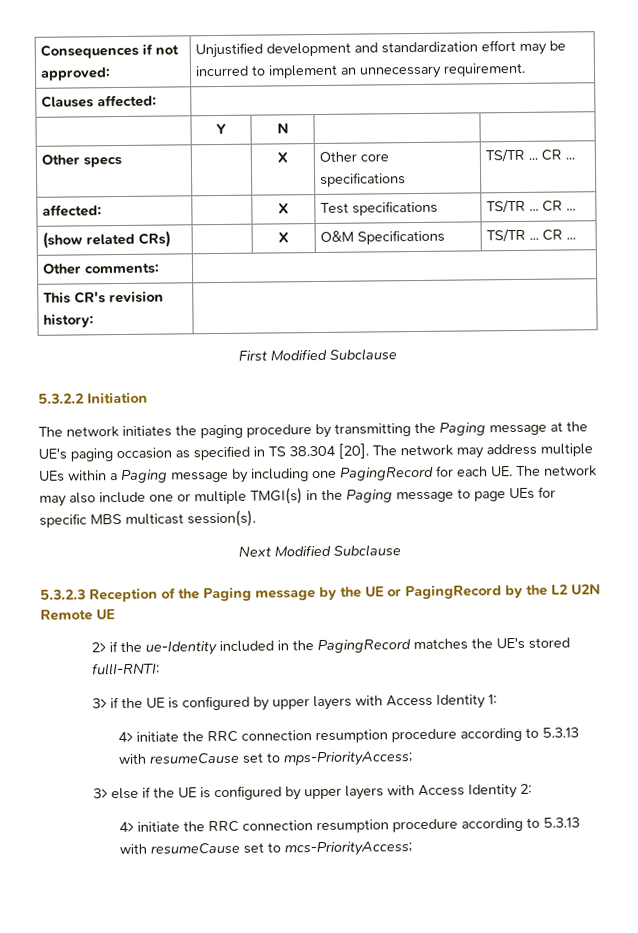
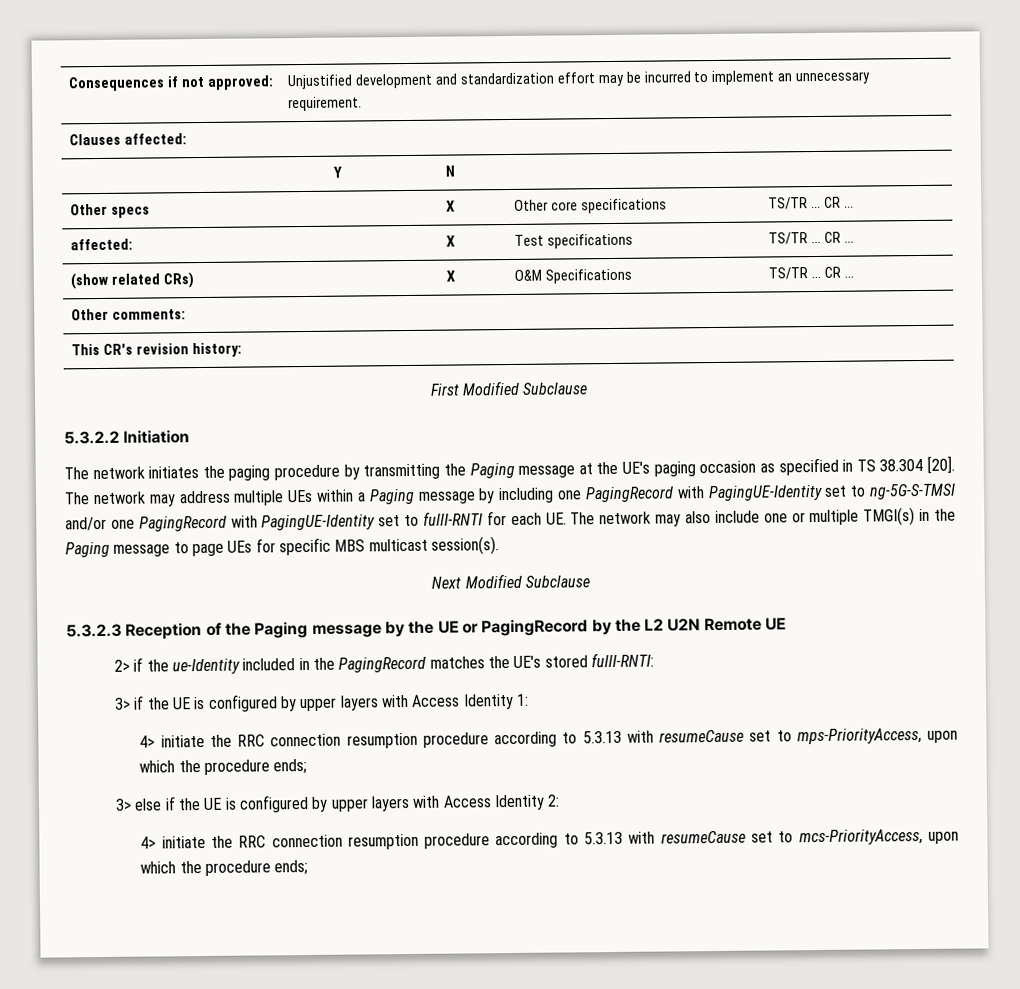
- The network may address multiple UEs within a Paging message by including one PagingRecord for each UE. The network may also include one or multiple TMGI(s) in the Paging message to page UEs for specific MBS multicast session(s).
+ The network may address multiple UEs within a Paging message by including one PagingRecord with PagingUE-Identity set to ng-5G-S-TMSI and/or one PagingRecord with PagingUE-Identity set to fullI-RNTI for each UE. The network may also include one or multiple TMGI(s) in the Paging message to page UEs for specific MBS multicast session(s).
- 4> initiate the RRC connection resumption procedure according to 5.3.13 with resumeCause set to mps-PriorityAccess;
+ 4> initiate the RRC connection resumption procedure according to 5.3.13 with resumeCause set to mps-PriorityAccess, upon which the procedure ends;
- 4> initiate the RRC connection resumption procedure according to 5.3.13 with resumeCause set to mcs-PriorityAccess;
+ 4> initiate the RRC connection resumption procedure according to 5.3.13 with resumeCause set to mcs-PriorityAccess, upon which the procedure ends;

